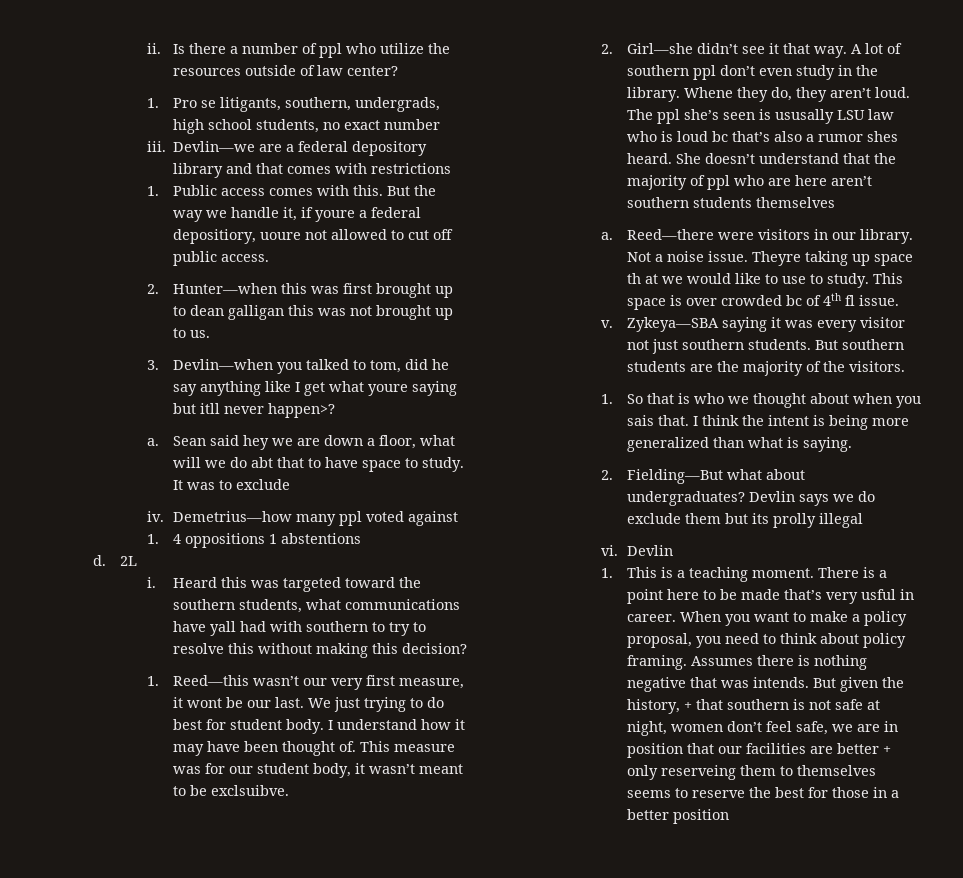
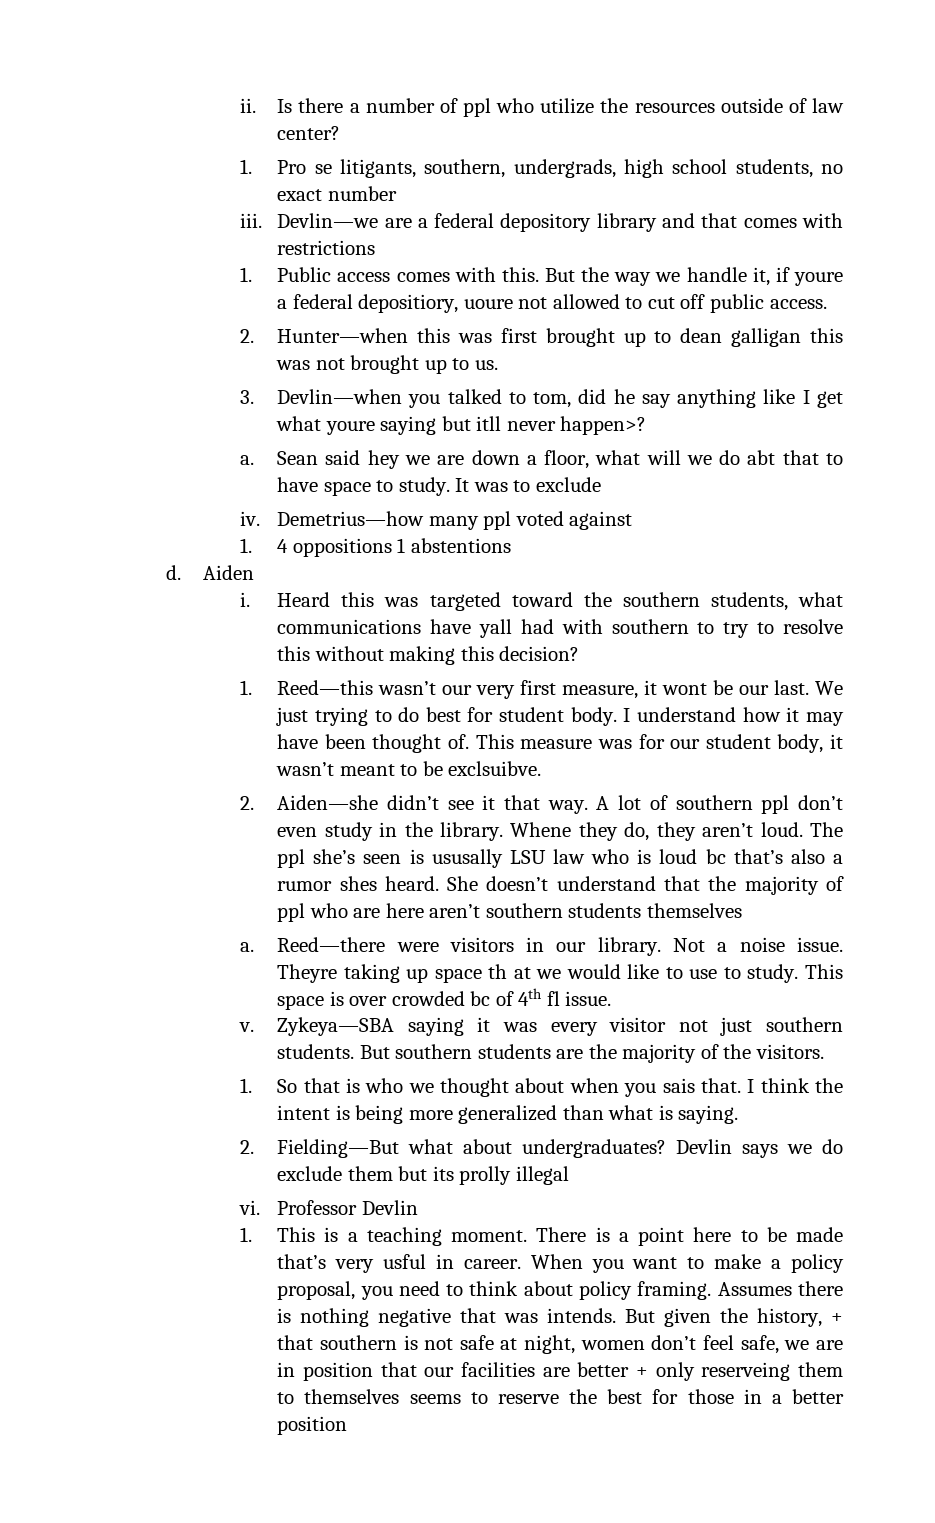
- 2L
+ Aiden
- 2. Girl—she didn’t see it that way.
+ 2. Aiden—she didn’t see it that way.
- vi. Devlin
+ vi. Professor Devlin

